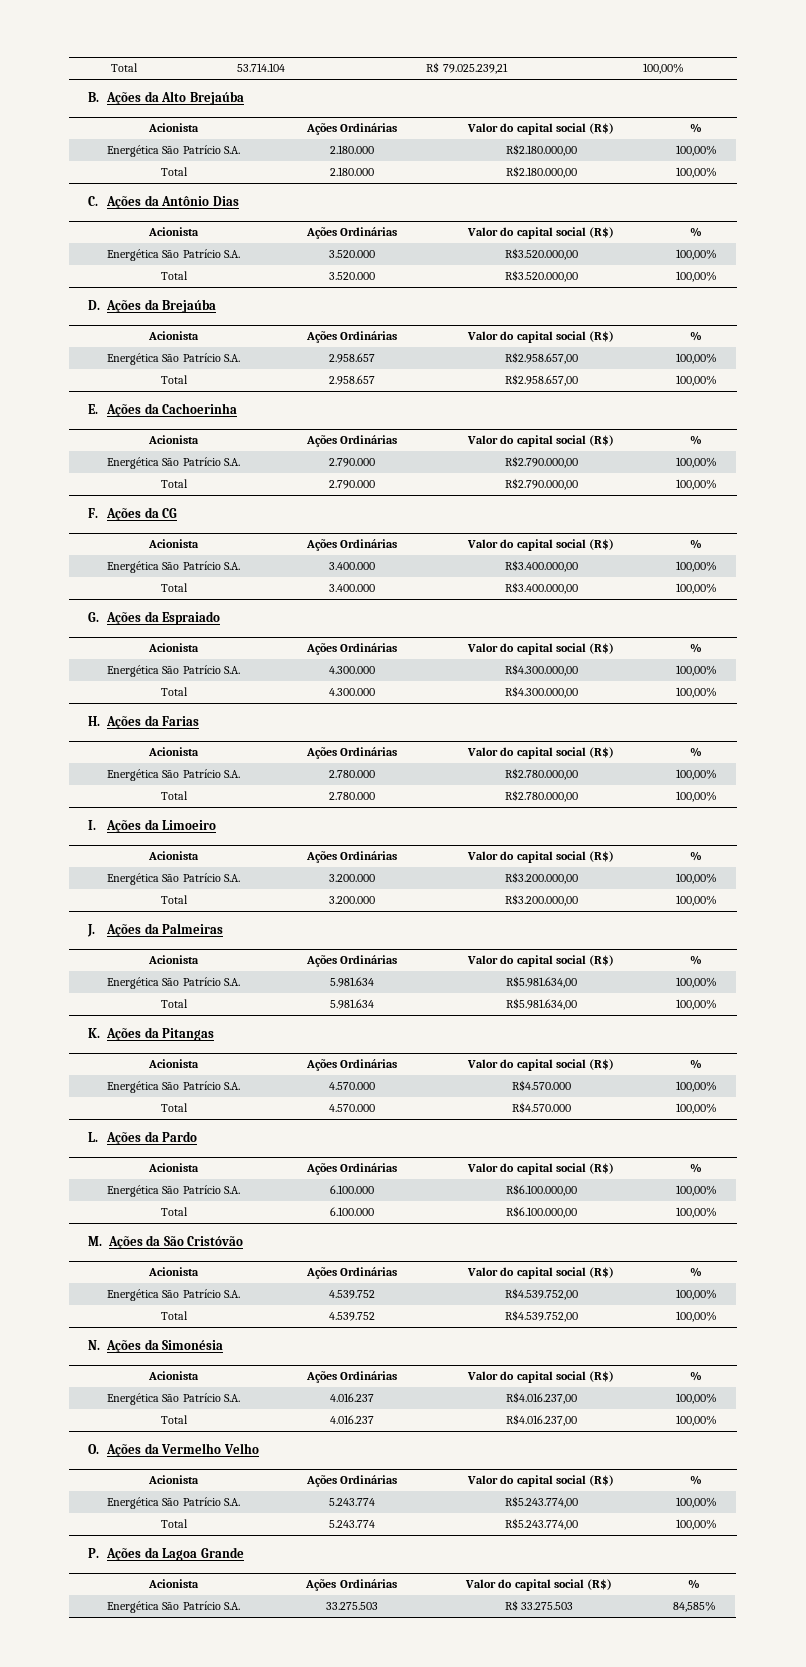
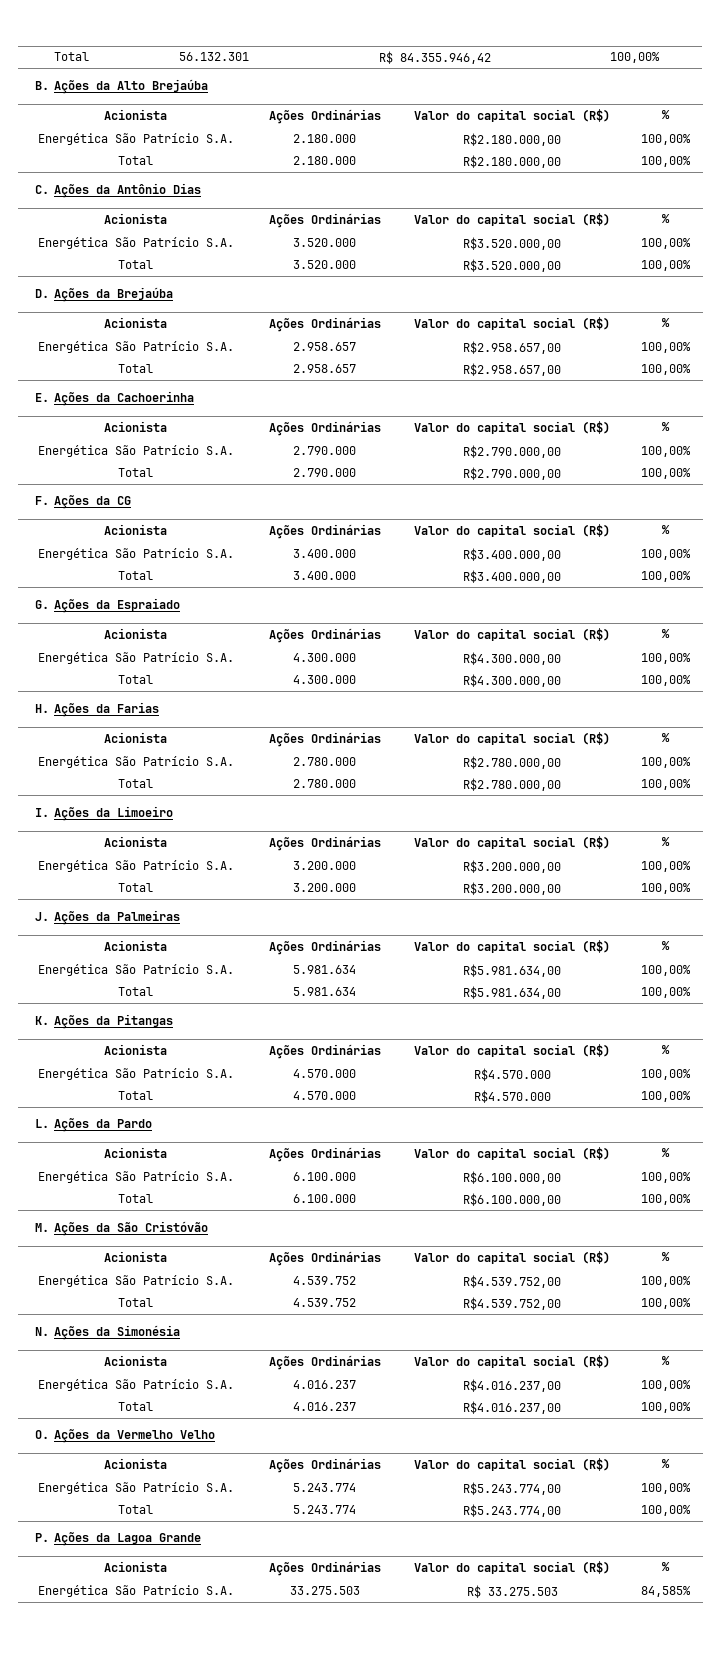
- Total | 53.714.104 | R$ 79.025.239,21 | 100,00%
+ Total | 56.132.301 | R$ 84.355.946,42 | 100,00%

